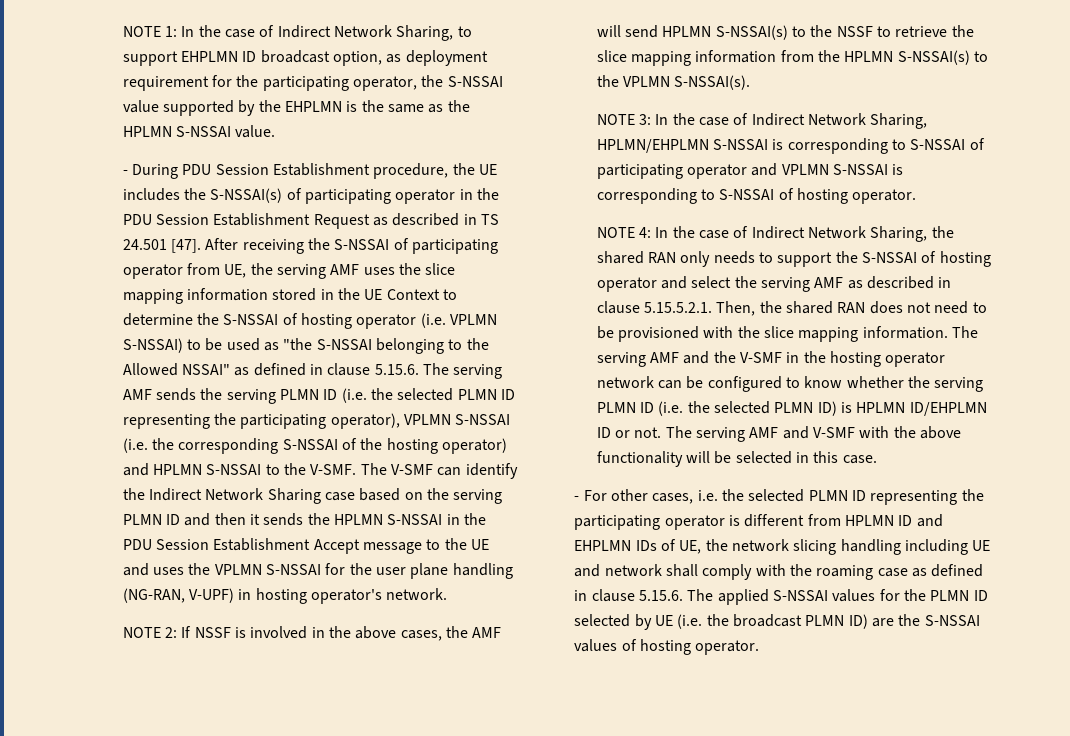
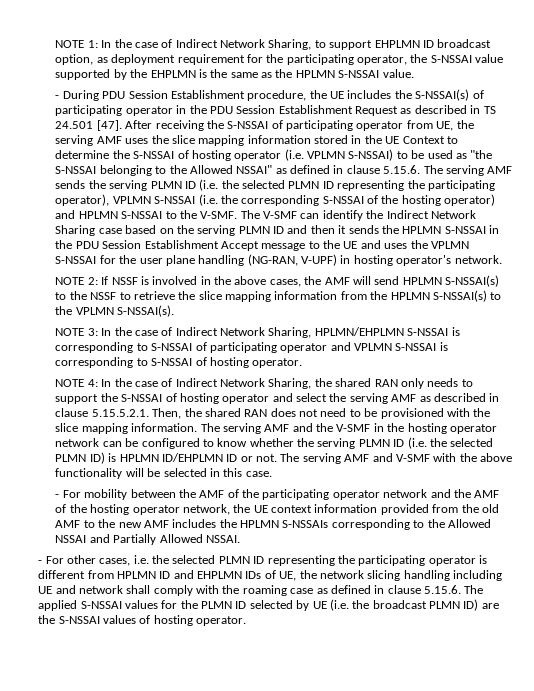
+ - For mobility between the AMF of the participating operator network and the AMF of the hosting operator network, the UE context information provided from the old AMF to the new AMF includes the HPLMN S-NSSAIs corresponding to the Allowed NSSAI and Partially Allowed NSSAI.

